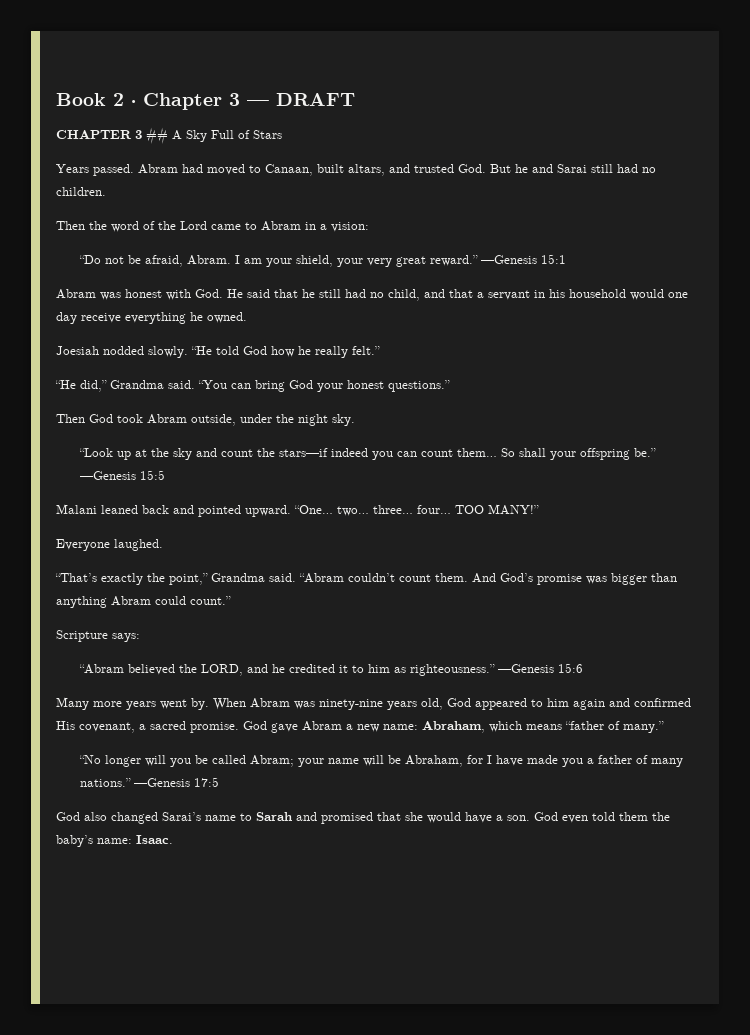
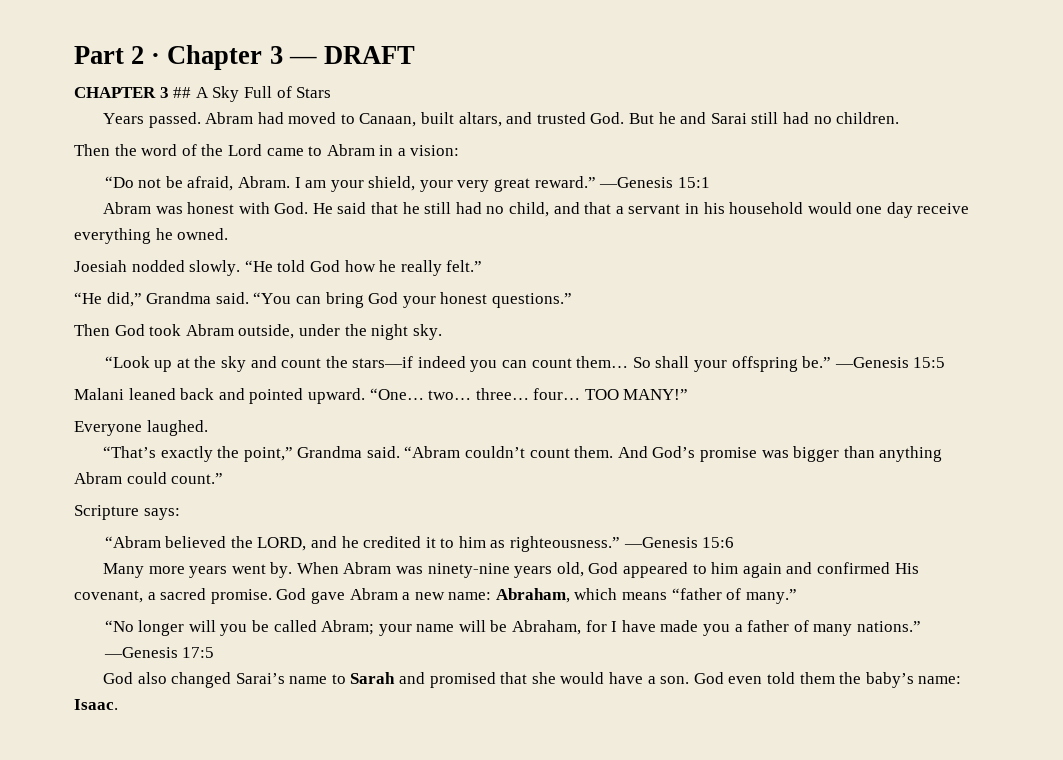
- Book 2 · Chapter 3 — DRAFT
+ Part 2 · Chapter 3 — DRAFT

